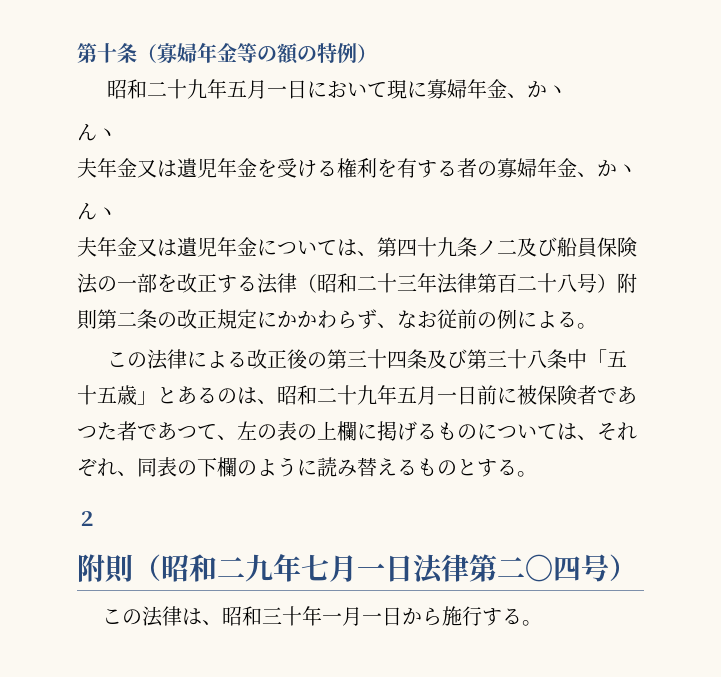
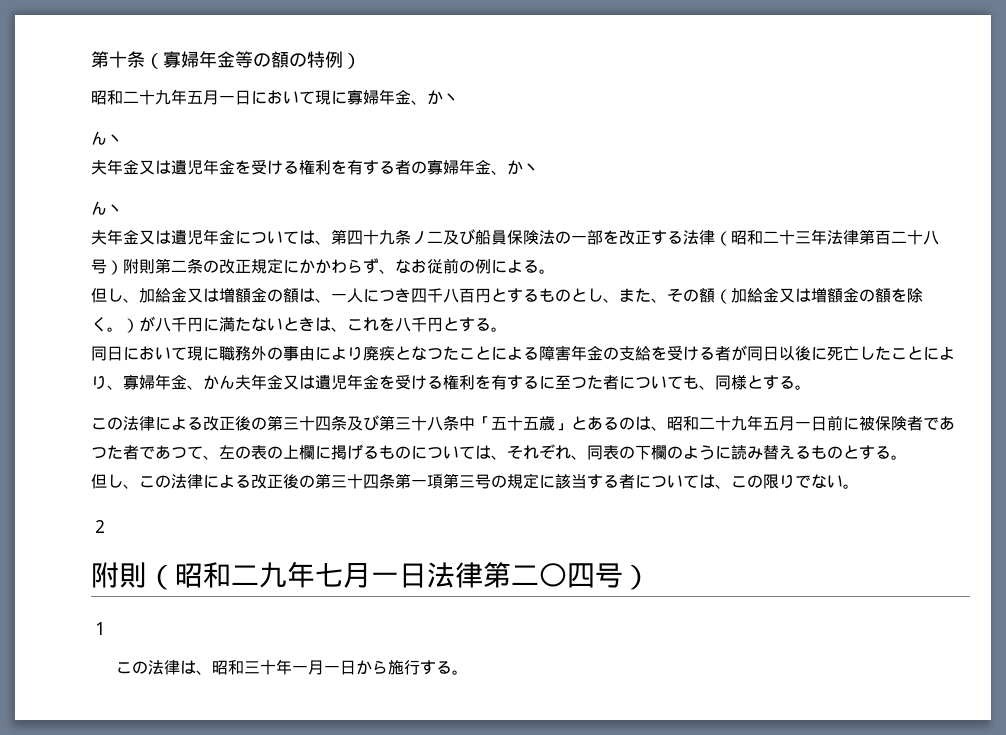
+ 但し、加給金又は増額金の額は、一人につき四千八百円とするものとし、また、その額（加給金又は増額金の額を除く。）が八千円に満たないときは、これを八千円とする。
+ 同日において現に職務外の事由により廃疾となつたことによる障害年金の支給を受ける者が同日以後に死亡したことにより、寡婦年金、かん夫年金又は遺児年金を受ける権利を有するに至つた者についても、同様とする。
+ 但し、この法律による改正後の第三十四条第一項第三号の規定に該当する者については、この限りでない。
+ １

